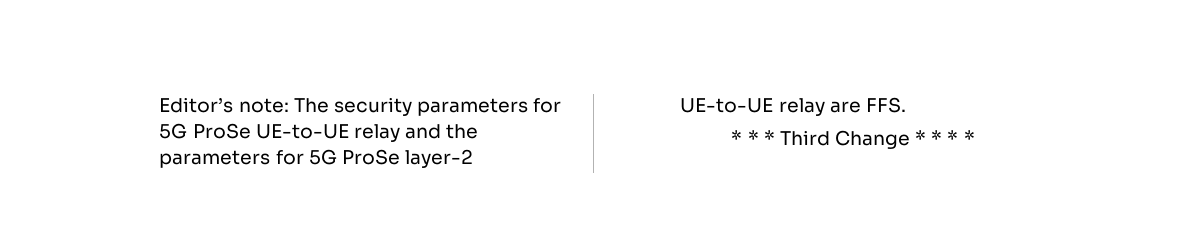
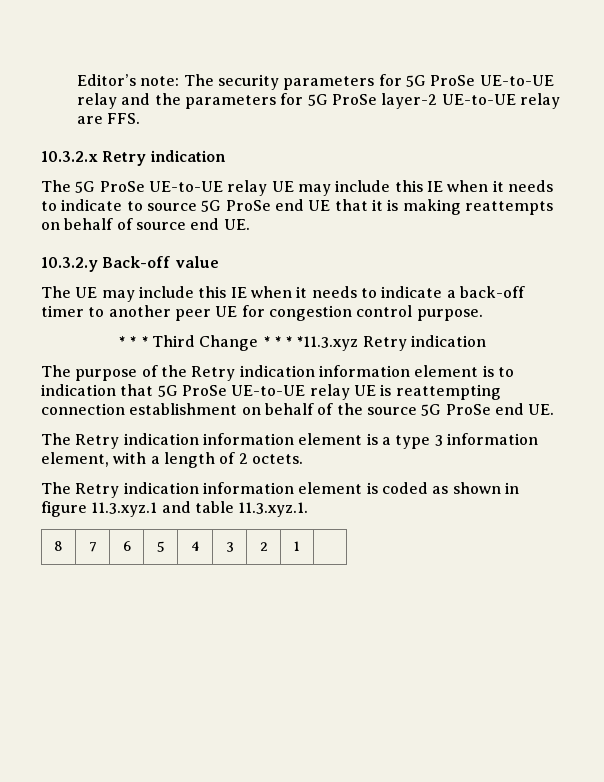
+ 10.3.2.x Retry indication
+ The 5G ProSe UE-to-UE relay UE may include this IE when it needs to indicate to source 5G ProSe end UE that it is making reattempts on behalf of source end UE.
+ 10.3.2.y Back-off value
+ The UE may include this IE when it needs to indicate a back-off timer to another peer UE for congestion control purpose.
- * * * Third Change * * * *
+ * * * Third Change * * * *11.3.xyz Retry indication
+ The purpose of the Retry indication information element is to indication that 5G ProSe UE-to-UE relay UE is reattempting connection establishment on behalf of the source 5G ProSe end UE.
+ The Retry indication information element is a type 3 information element, with a length of 2 octets.
+ The Retry indication information element is coded as shown in figure 11.3.xyz.1 and table 11.3.xyz.1.
+ 8 | 7 | 6 | 5 | 4 | 3 | 2 | 1 |

